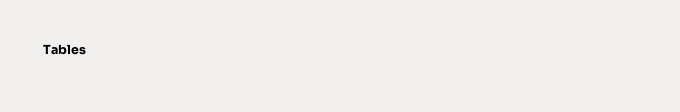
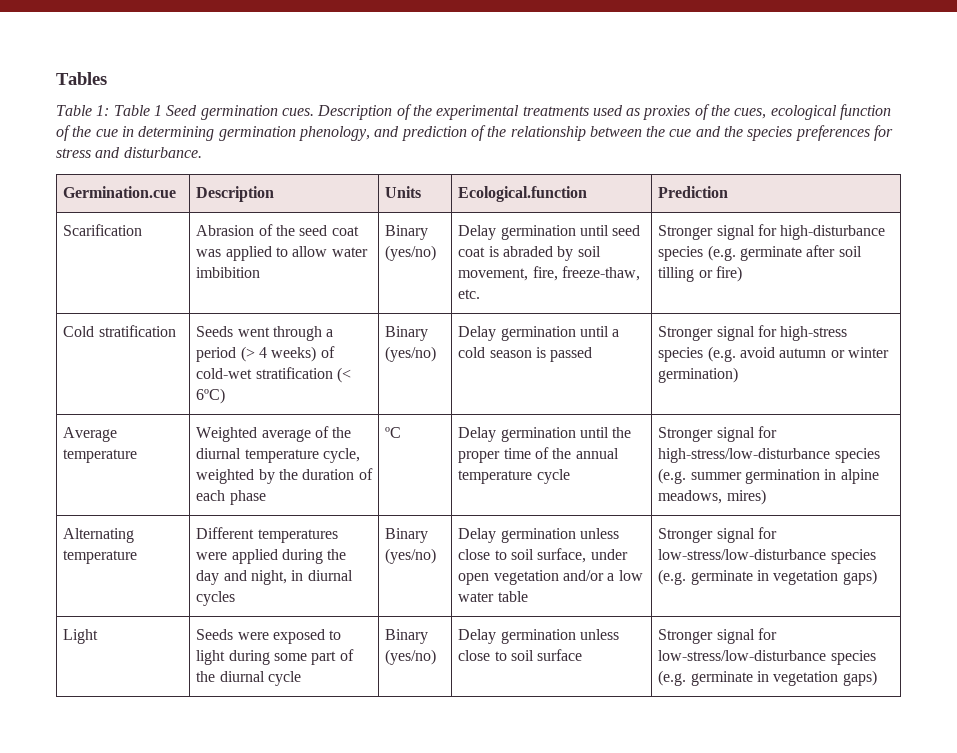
+ Table 1: Table 1 Seed germination cues. Description of the experimental treatments used as proxies of the cues, ecological function of the cue in determining germination phenology, and prediction of the relationship between the cue and the species preferences for stress and disturbance.
+ Germination.cue | Description | Units | Ecological.function | Prediction
+ Scarification | Abrasion of the seed coat was applied to allow water imbibition | Binary (yes/no) | Delay germination until seed coat is abraded by soil movement, fire, freeze-thaw, etc. | Stronger signal for high-disturbance species (e.g. germinate after soil tilling or fire)
+ Cold stratification | Seeds went through a period (> 4 weeks) of cold-wet stratification (< 6ºC) | Binary (yes/no) | Delay germination until a cold season is passed | Stronger signal for high-stress species (e.g. avoid autumn or winter germination)
+ Average temperature | Weighted average of the diurnal temperature cycle, weighted by the duration of each phase | ºC | Delay germination until the proper time of the annual temperature cycle | Stronger signal for high-stress/low-disturbance species (e.g. summer germination in alpine meadows, mires)
+ Alternating temperature | Different temperatures were applied during the day and night, in diurnal cycles | Binary (yes/no) | Delay germination unless close to soil surface, under open vegetation and/or a low water table | Stronger signal for low-stress/low-disturbance species (e.g. germinate in vegetation gaps)
+ Light | Seeds were exposed to light during some part of the diurnal cycle | Binary (yes/no) | Delay germination unless close to soil surface | Stronger signal for low-stress/low-disturbance species (e.g. germinate in vegetation gaps)

